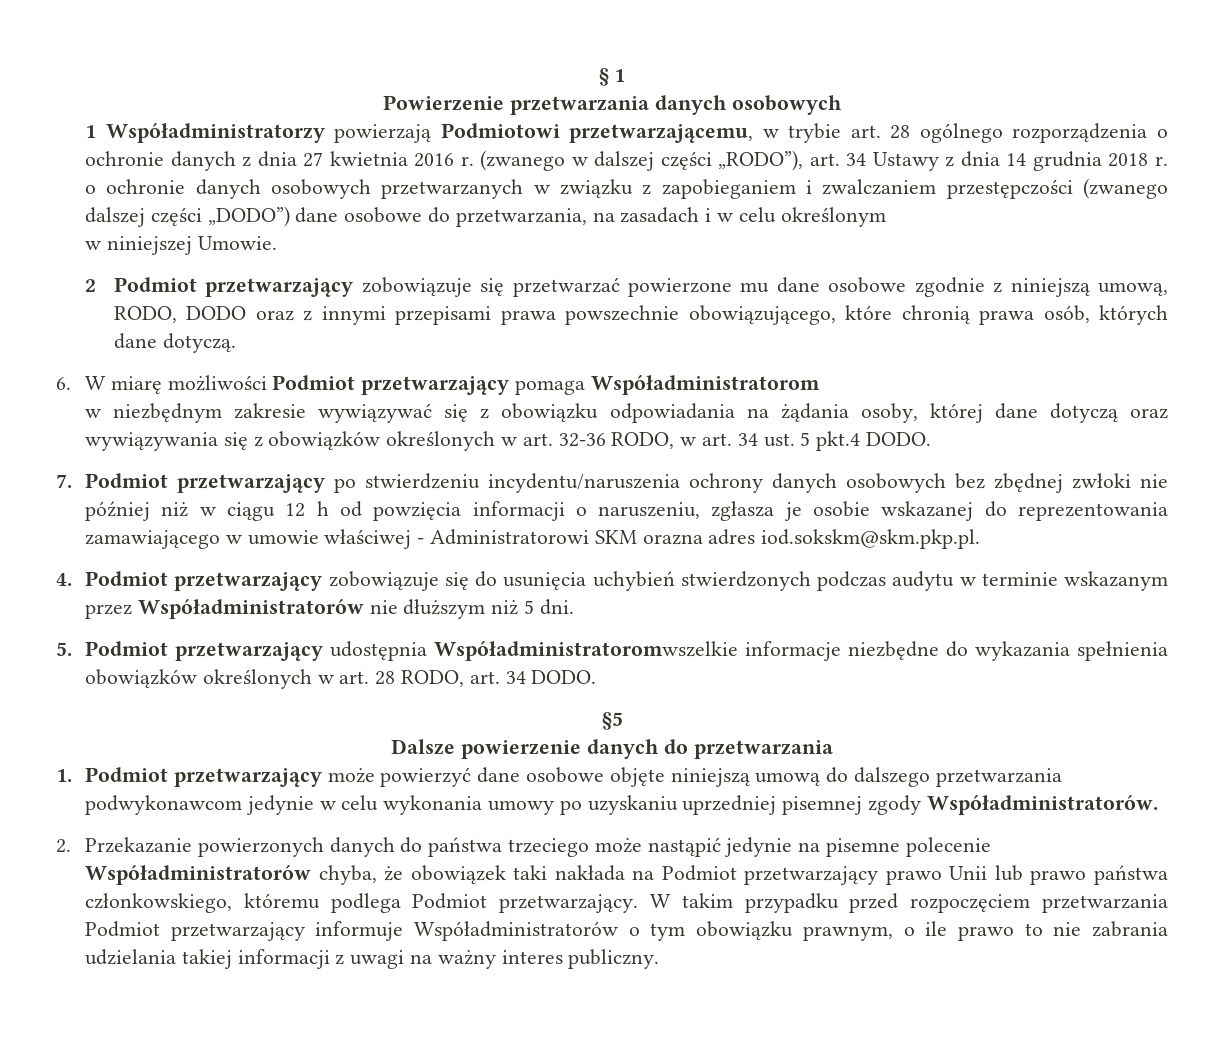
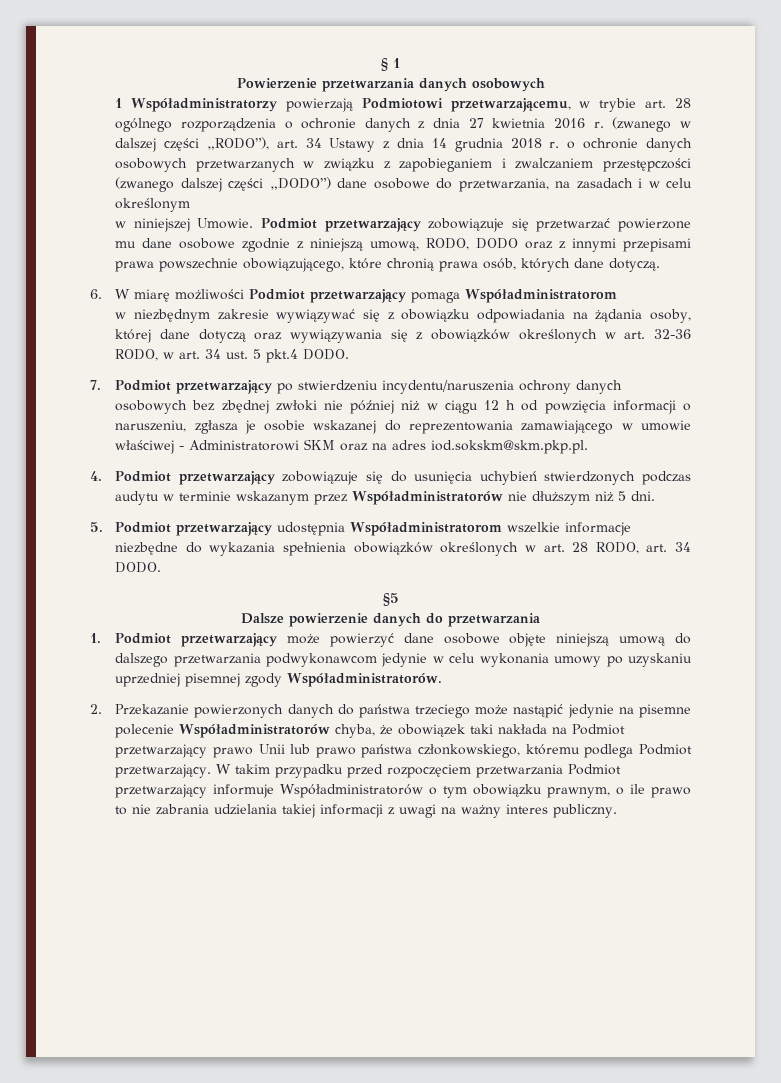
- w niniejszej Umowie.
- 2 Podmiot przetwarzający zobowiązuje się przetwarzać powierzone mu dane osobowe zgodnie z niniejszą umową, RODO, DODO oraz z innymi przepisami prawa powszechnie obowiązującego, które chronią prawa osób, których dane dotyczą.
+ w niniejszej Umowie. Podmiot przetwarzający zobowiązuje się przetwarzać powierzone mu dane osobowe zgodnie z niniejszą umową, RODO, DODO oraz z innymi przepisami prawa powszechnie obowiązującego, które chronią prawa osób, których dane dotyczą.
- 7. Podmiot przetwarzający po stwierdzeniu incydentu/naruszenia ochrony danych osobowych bez zbędnej zwłoki nie później niż w ciągu 12 h od powzięcia informacji o naruszeniu, zgłasza je osobie wskazanej do reprezentowania zamawiającego w umowie właściwej - Administratorowi SKM orazna adres iod.sokskm@skm.pkp.pl.
+ 7. Podmiot przetwarzający po stwierdzeniu incydentu/naruszenia ochrony danych osobowych bez zbędnej zwłoki nie później niż w ciągu 12 h od powzięcia informacji o naruszeniu, zgłasza je osobie wskazanej do reprezentowania zamawiającego w umowie właściwej - Administratorowi SKM oraz na adres iod.sokskm@skm.pkp.pl.
- 5. Podmiot przetwarzający udostępnia Współadministratoromwszelkie informacje niezbędne do wykazania spełnienia obowiązków określonych w art. 28 RODO, art. 34 DODO.
+ 5. Podmiot przetwarzający udostępnia Współadministratorom wszelkie informacje niezbędne do wykazania spełnienia obowiązków określonych w art. 28 RODO, art. 34 DODO.

